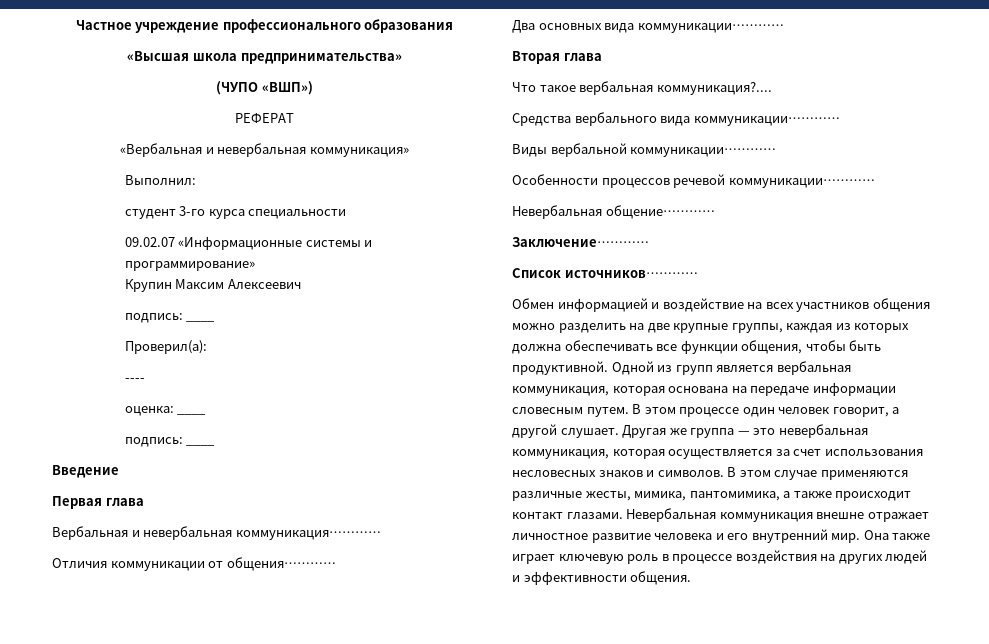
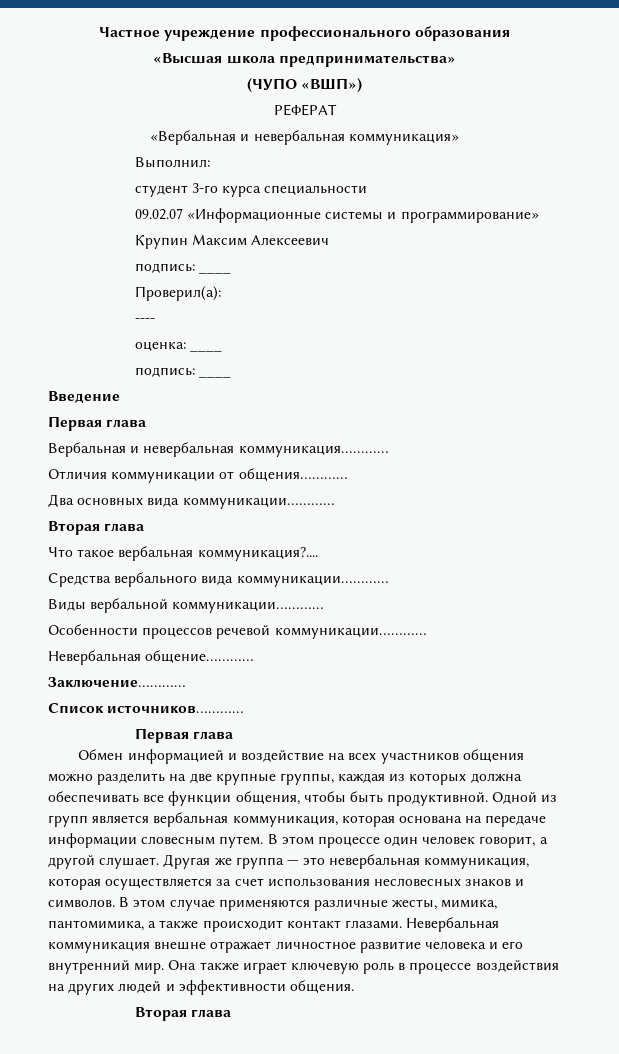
  Список источников…………
+ Первая глава
  Она также играет ключевую роль в процессе воздействия на других людей и эффективности общения.
+ Вторая глава

